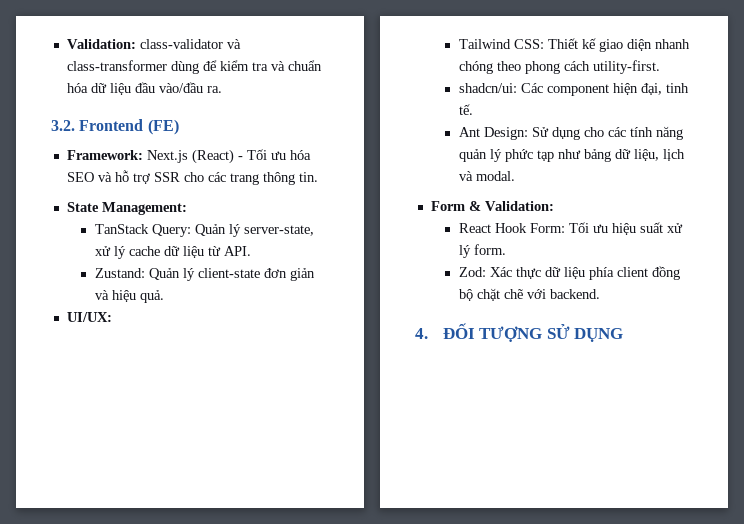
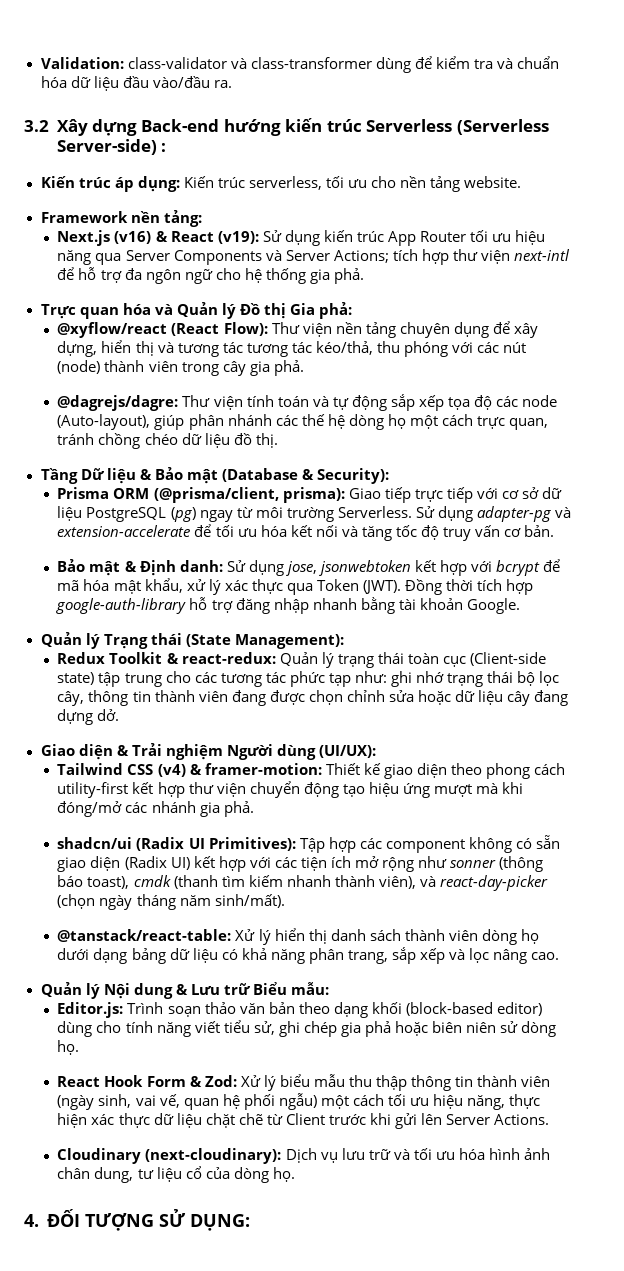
- 3.2. Frontend (FE)
- Framework: Next.js (React) - Tối ưu hóa SEO và hỗ trợ SSR cho các trang thông tin.
- State Management:
- TanStack Query: Quản lý server-state, xử lý cache dữ liệu từ API.
- Zustand: Quản lý client-state đơn giản và hiệu quả.
- UI/UX:
- Tailwind CSS: Thiết kế giao diện nhanh chóng theo phong cách utility-first.
- shadcn/ui: Các component hiện đại, tinh tế.
- Ant Design: Sử dụng cho các tính năng quản lý phức tạp như bảng dữ liệu, lịch và modal.
- Form & Validation:
- React Hook Form: Tối ưu hiệu suất xử lý form.
- Zod: Xác thực dữ liệu phía client đồng bộ chặt chẽ với backend.
+ 3.2 Xây dựng Back-end hướng kiến trúc Serverless (Serverless Server-side) :
+ Kiến trúc áp dụng: Kiến trúc serverless, tối ưu cho nền tảng website.
+ Framework nền tảng:
+ Next.js (v16) & React (v19): Sử dụng kiến trúc App Router tối ưu hiệu năng qua Server Components và Server Actions; tích hợp thư viện next-intl để hỗ trợ đa ngôn ngữ cho hệ thống gia phả.
+ Trực quan hóa và Quản lý Đồ thị Gia phả:
+ @xyflow/react (React Flow): Thư viện nền tảng chuyên dụng để xây dựng, hiển thị và tương tác tương tác kéo/thả, thu phóng với các nút (node) thành viên trong cây gia phả.
+ @dagrejs/dagre: Thư viện tính toán và tự động sắp xếp tọa độ các node (Auto-layout), giúp phân nhánh các thế hệ dòng họ một cách trực quan, tránh chồng chéo dữ liệu đồ thị.
+ Tầng Dữ liệu & Bảo mật (Database & Security):
+ Prisma ORM (@prisma/client, prisma): Giao tiếp trực tiếp với cơ sở dữ liệu PostgreSQL (pg) ngay từ môi trường Serverless. Sử dụng adapter-pg và extension-accelerate để tối ưu hóa kết nối và tăng tốc độ truy vấn cơ bản.
+ Bảo mật & Định danh: Sử dụng jose, jsonwebtoken kết hợp với bcrypt để mã hóa mật khẩu, xử lý xác thực qua Token (JWT). Đồng thời tích hợp google-auth-library hỗ trợ đăng nhập nhanh bằng tài khoản Google.
+ Quản lý Trạng thái (State Management):
+ Redux Toolkit & react-redux: Quản lý trạng thái toàn cục (Client-side state) tập trung cho các tương tác phức tạp như: ghi nhớ trạng thái bộ lọc cây, thông tin thành viên đang được chọn chỉnh sửa hoặc dữ liệu cây đang dựng dở.
+ Giao diện & Trải nghiệm Người dùng (UI/UX):
+ Tailwind CSS (v4) & framer-motion: Thiết kế giao diện theo phong cách utility-first kết hợp thư viện chuyển động tạo hiệu ứng mượt mà khi đóng/mở các nhánh gia phả.
+ shadcn/ui (Radix UI Primitives): Tập hợp các component không có sẵn giao diện (Radix UI) kết hợp với các tiện ích mở rộng như sonner (thông báo toast), cmdk (thanh tìm kiếm nhanh thành viên), và react-day-picker (chọn ngày tháng năm sinh/mất).
+ @tanstack/react-table: Xử lý hiển thị danh sách thành viên dòng họ dưới dạng bảng dữ liệu có khả năng phân trang, sắp xếp và lọc nâng cao.
+ Quản lý Nội dung & Lưu trữ Biểu mẫu:
+ Editor.js: Trình soạn thảo văn bản theo dạng khối (block-based editor) dùng cho tính năng viết tiểu sử, ghi chép gia phả hoặc biên niên sử dòng họ.
+ React Hook Form & Zod: Xử lý biểu mẫu thu thập thông tin thành viên (ngày sinh, vai vế, quan hệ phối ngẫu) một cách tối ưu hiệu năng, thực hiện xác thực dữ liệu chặt chẽ từ Client trước khi gửi lên Server Actions.
+ Cloudinary (next-cloudinary): Dịch vụ lưu trữ và tối ưu hóa hình ảnh chân dung, tư liệu cổ của dòng họ.
- 4. ĐỐI TƯỢNG SỬ DỤNG
+ 4. ĐỐI TƯỢNG SỬ DỤNG:

